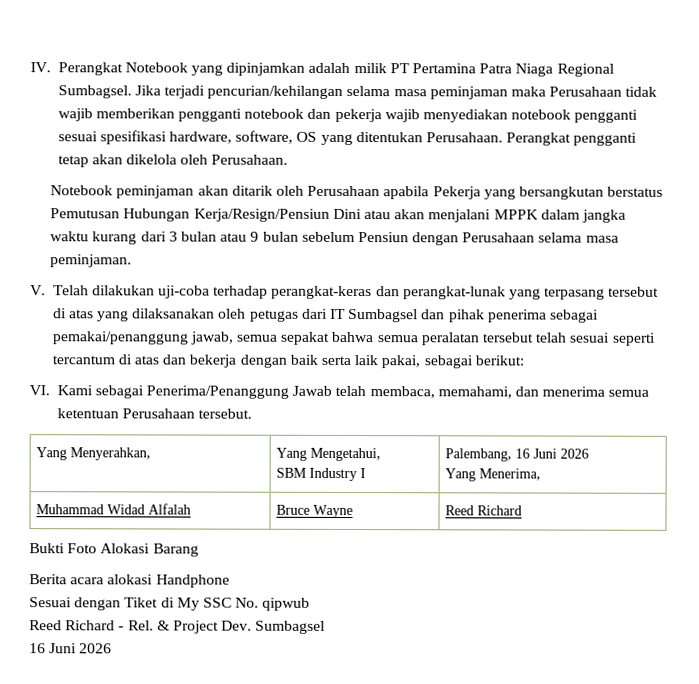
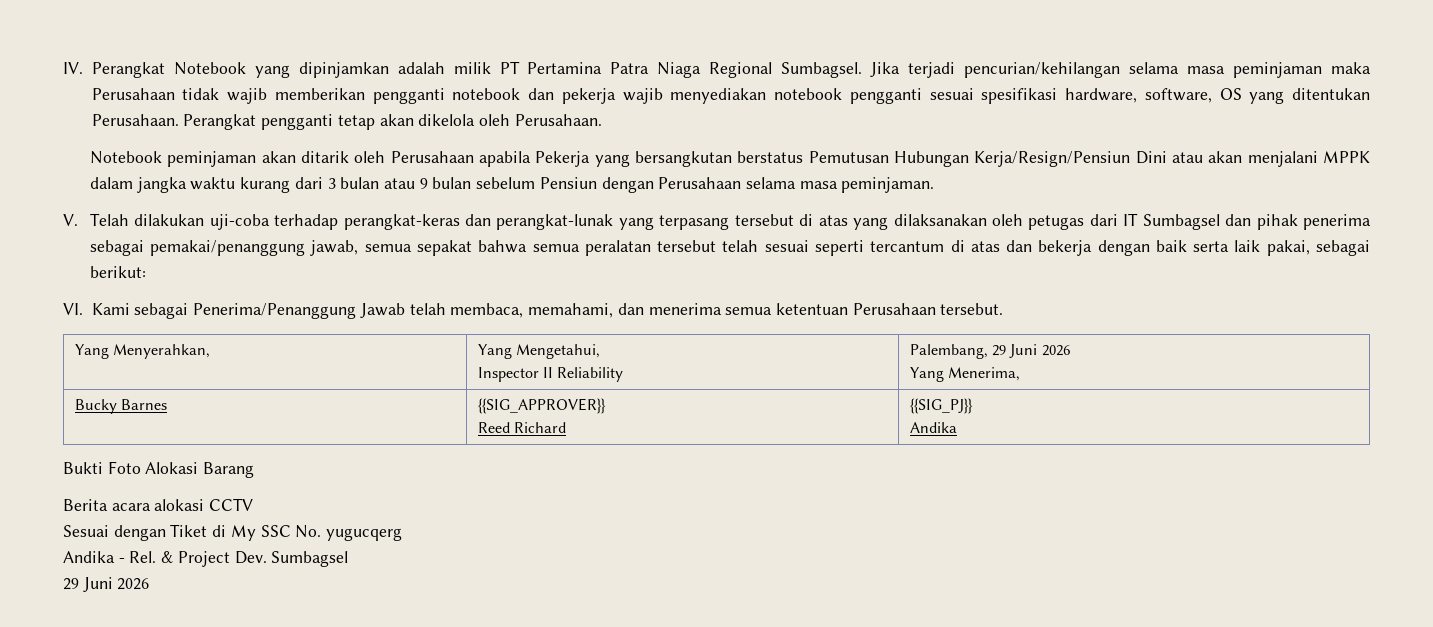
  Yang Menyerahkan, | Yang Mengetahui,
- SBM Industry I | Palembang, 16 Juni 2026
+ Inspector II Reliability | Palembang, 29 Juni 2026
- Muhammad Widad Alfalah | Bruce Wayne | Reed Richard
+ Bucky Barnes | {{SIG_APPROVER}}
+ Reed Richard | {{SIG_PJ}}
+ Andika
- Berita acara alokasi Handphone
+ Berita acara alokasi CCTV
- Sesuai dengan Tiket di My SSC No. qipwub
- Reed Richard - Rel. & Project Dev. Sumbagsel
- 16 Juni 2026
+ Sesuai dengan Tiket di My SSC No. yugucqerg
+ Andika - Rel. & Project Dev. Sumbagsel
+ 29 Juni 2026

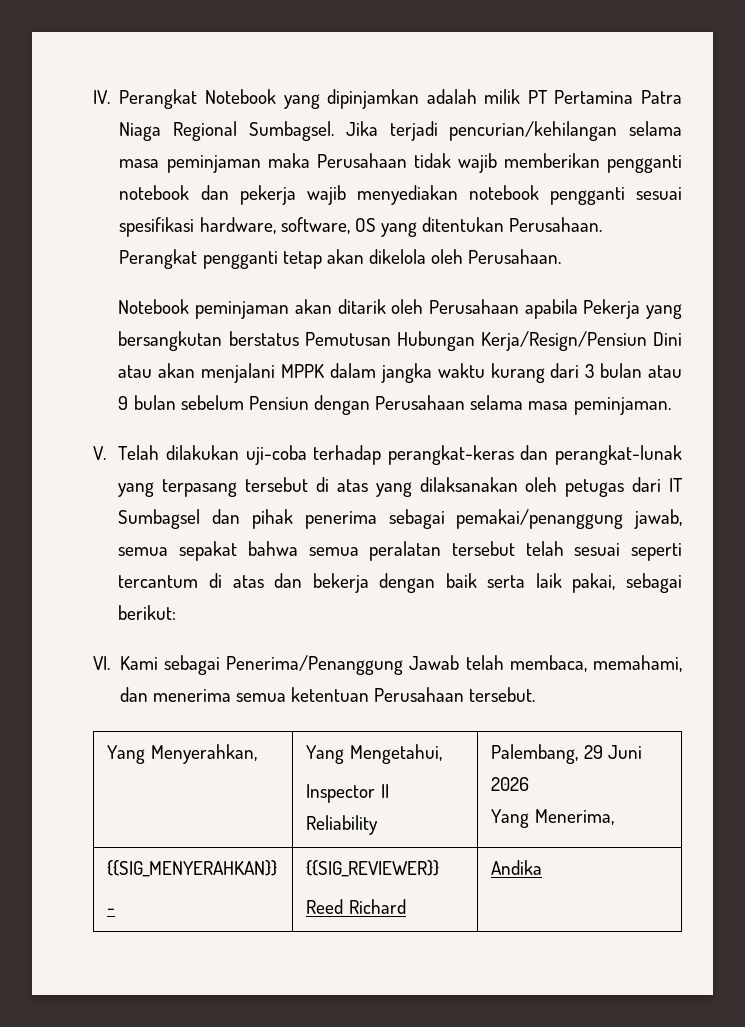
- Bucky Barnes | {{SIG_APPROVER}}
- Reed Richard | {{SIG_PJ}}
- Andika
- Bukti Foto Alokasi Barang
- Berita acara alokasi CCTV
- Sesuai dengan Tiket di My SSC No. yugucqerg
- Andika - Rel. & Project Dev. Sumbagsel
- 29 Juni 2026
+ {{SIG_MENYERAHKAN}}
+ - | {{SIG_REVIEWER}}
+ Reed Richard | Andika

